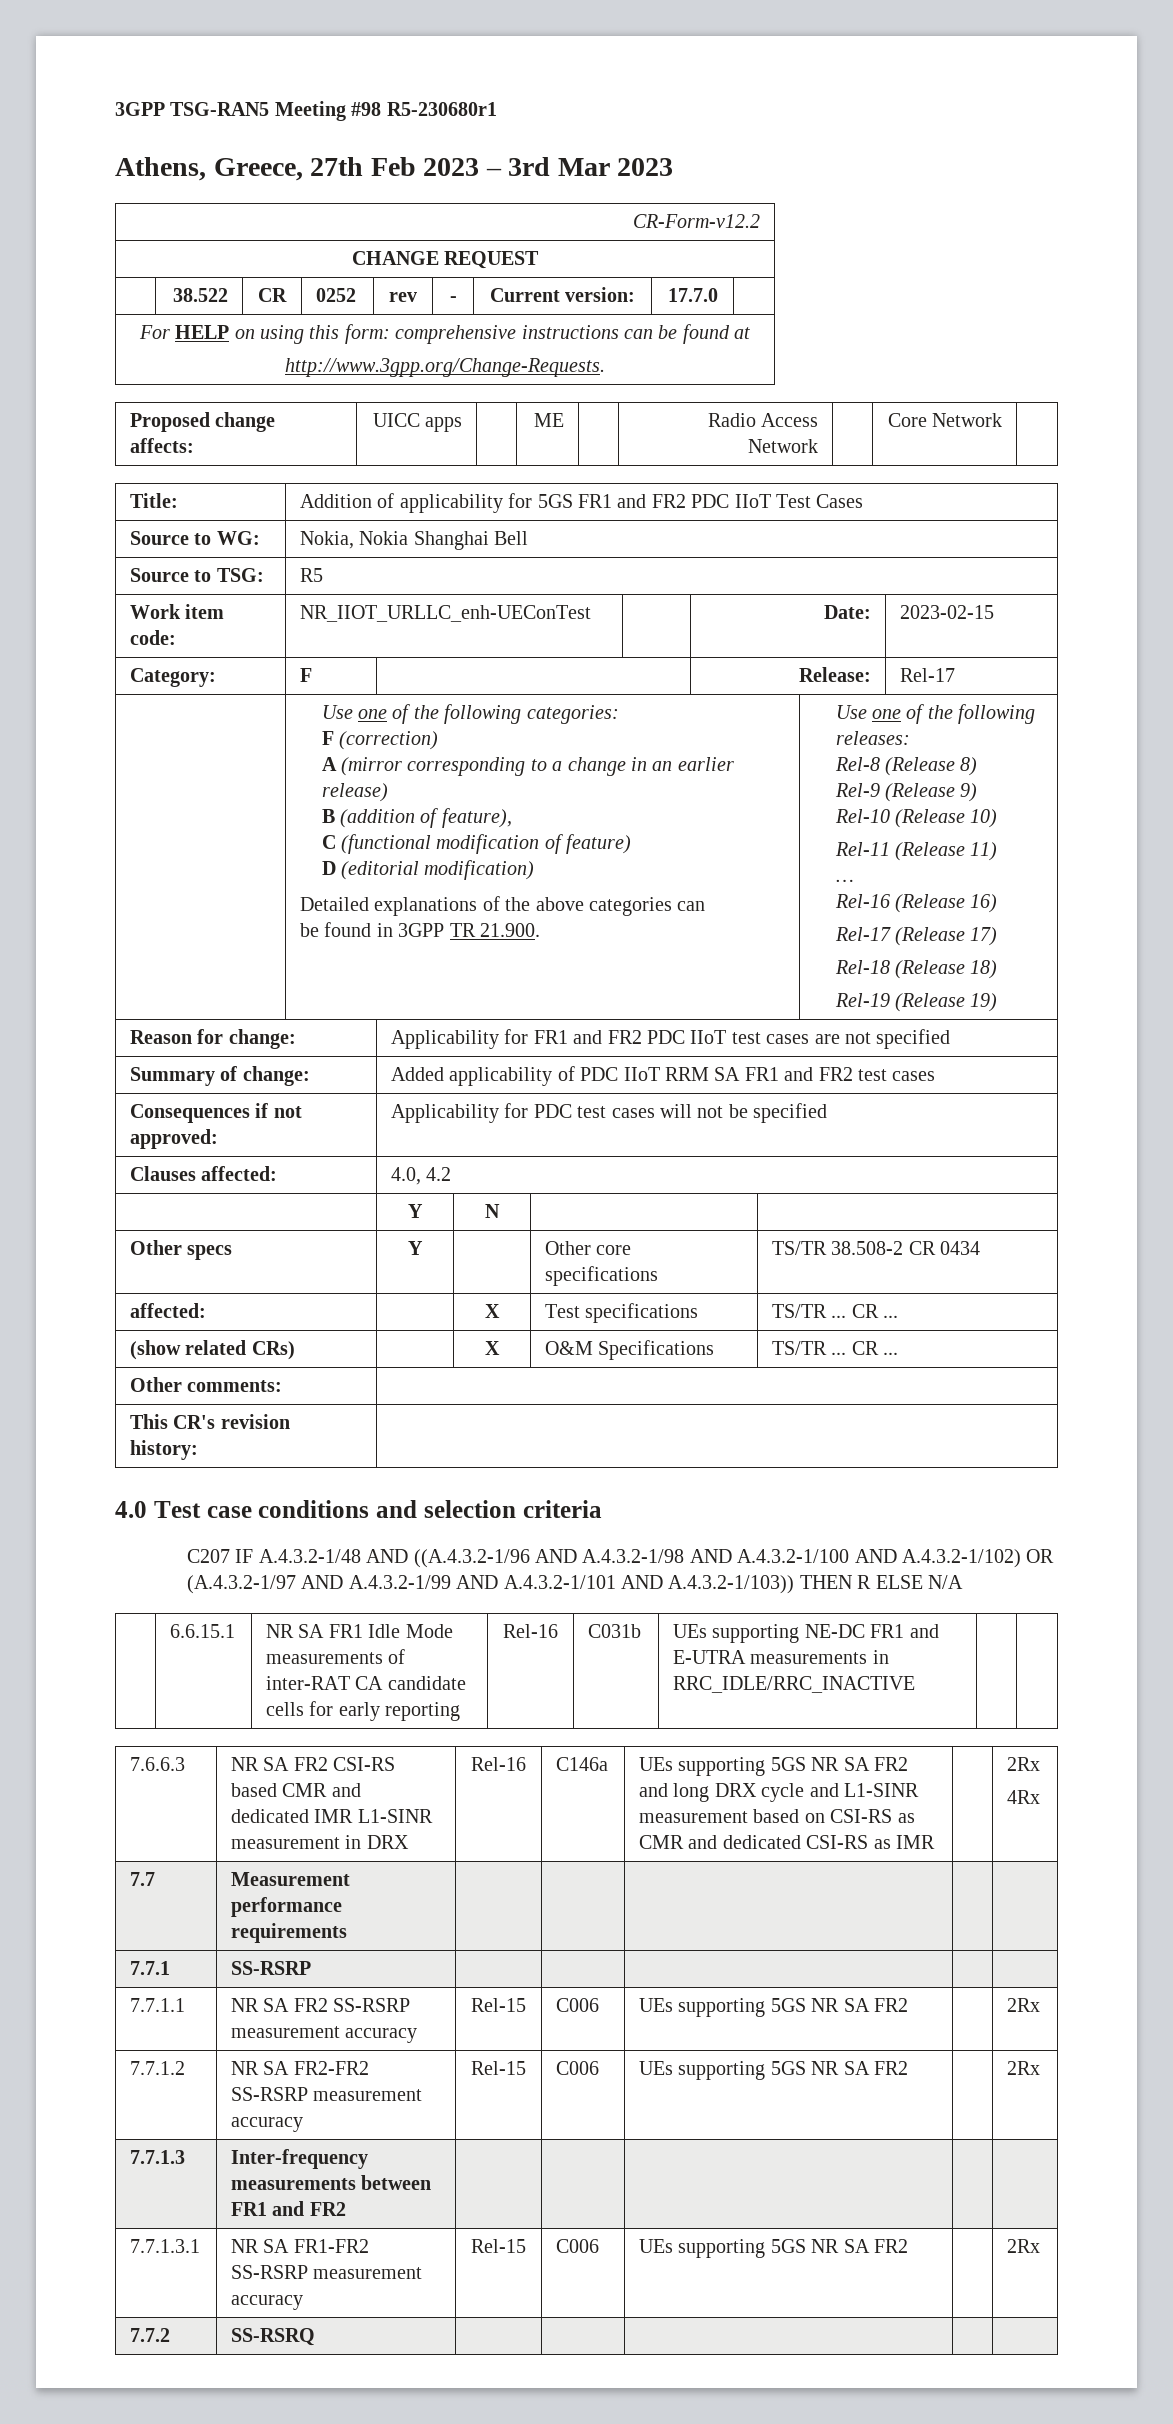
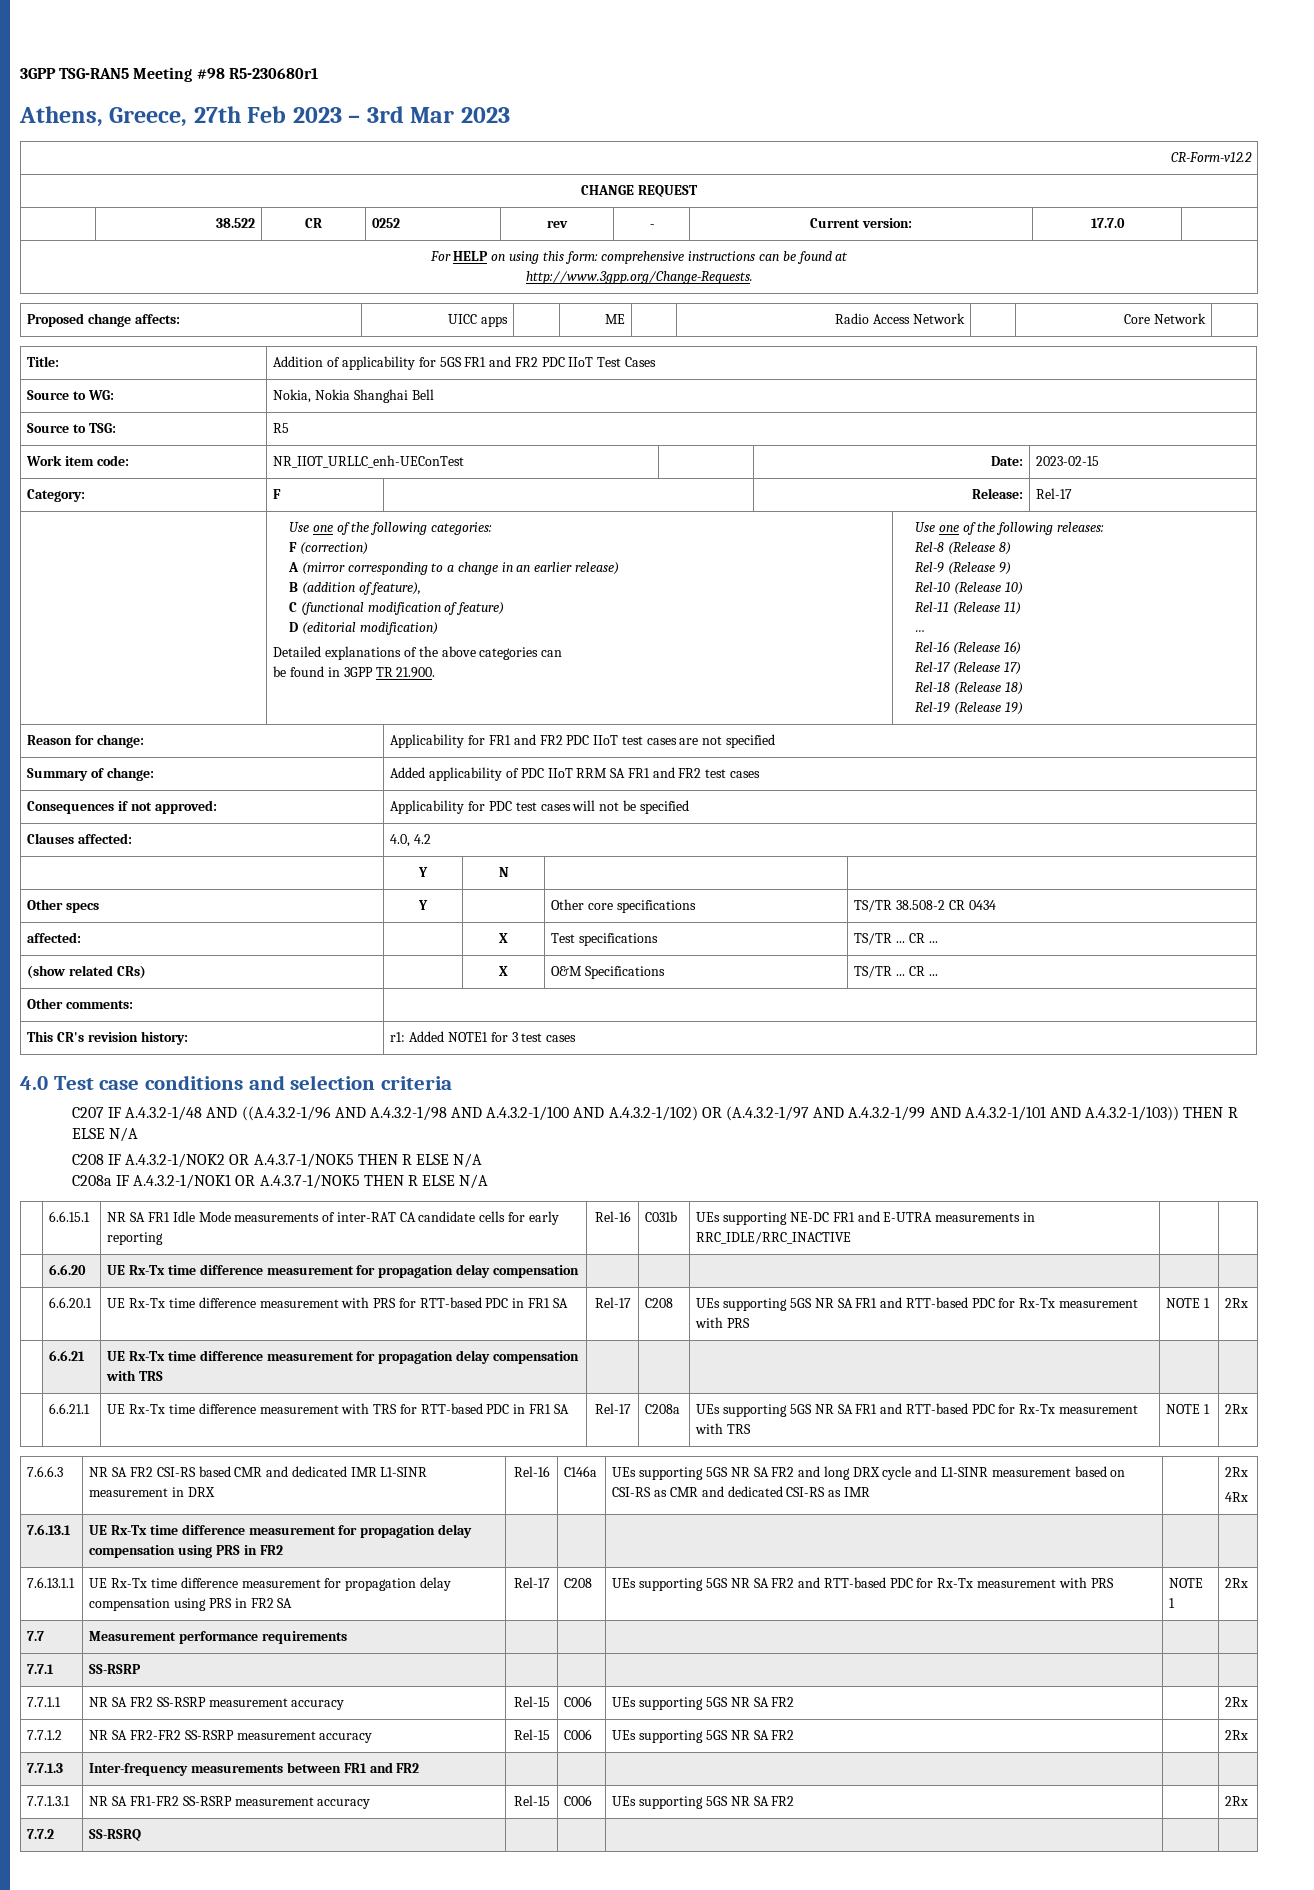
- This CR's revision history: |
+ This CR's revision history: | r1: Added NOTE1 for 3 test cases
+ C208 IF A.4.3.2-1/NOK2 OR A.4.3.7-1/NOK5 THEN R ELSE N/A
+ C208a IF A.4.3.2-1/NOK1 OR A.4.3.7-1/NOK5 THEN R ELSE N/A
+ | 6.6.20 | UE Rx-Tx time difference measurement for propagation delay compensation | | | | |
+ | 6.6.20.1 | UE Rx-Tx time difference measurement with PRS for RTT-based PDC in FR1 SA | Rel-17 | C208 | UEs supporting 5GS NR SA FR1 and RTT-based PDC for Rx-Tx measurement with PRS | NOTE 1 | 2Rx
+ | 6.6.21 | UE Rx-Tx time difference measurement for propagation delay compensation with TRS | | | | |
+ | 6.6.21.1 | UE Rx-Tx time difference measurement with TRS for RTT-based PDC in FR1 SA | Rel-17 | C208a | UEs supporting 5GS NR SA FR1 and RTT-based PDC for Rx-Tx measurement with TRS | NOTE 1 | 2Rx
+ 7.6.13.1 | UE Rx-Tx time difference measurement for propagation delay compensation using PRS in FR2 | | | | |
+ 7.6.13.1.1 | UE Rx-Tx time difference measurement for propagation delay compensation using PRS in FR2 SA | Rel-17 | C208 | UEs supporting 5GS NR SA FR2 and RTT-based PDC for Rx-Tx measurement with PRS | NOTE 1 | 2Rx

